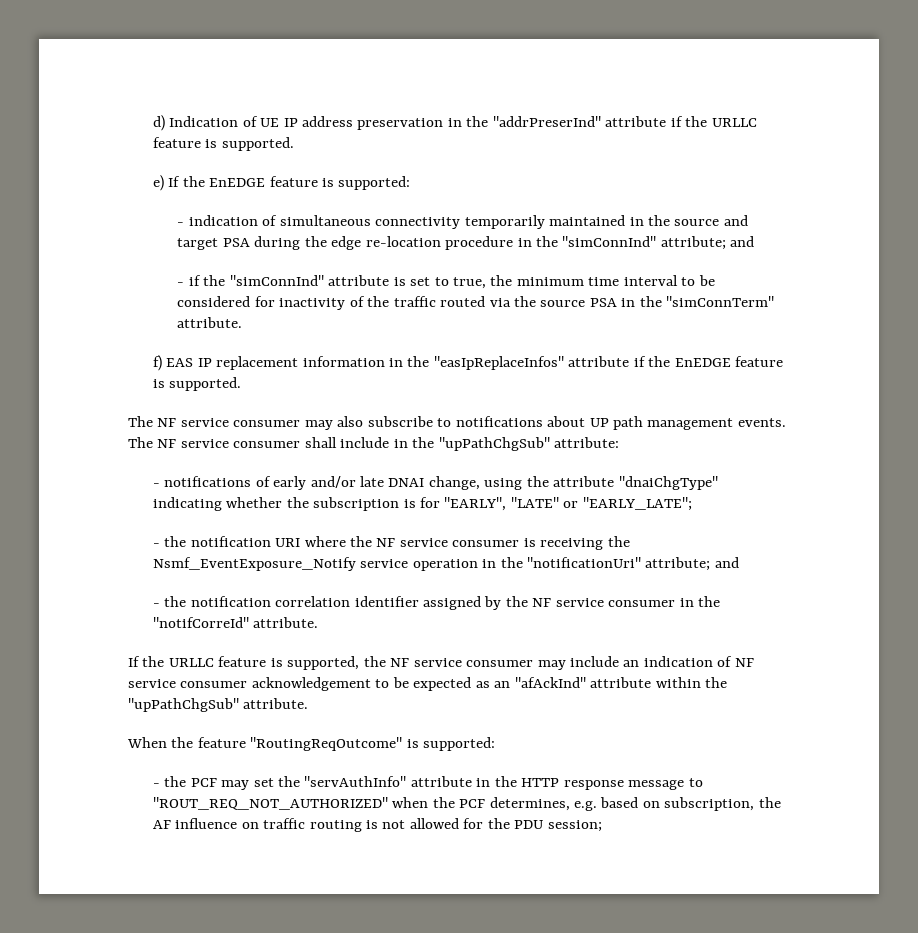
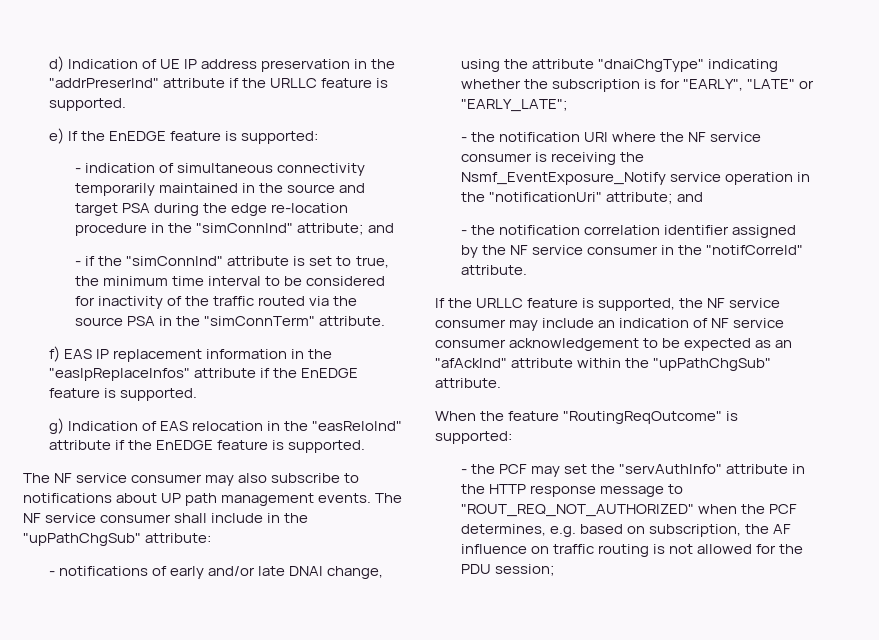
+ g) Indication of EAS relocation in the "easReloInd" attribute if the EnEDGE feature is supported.

